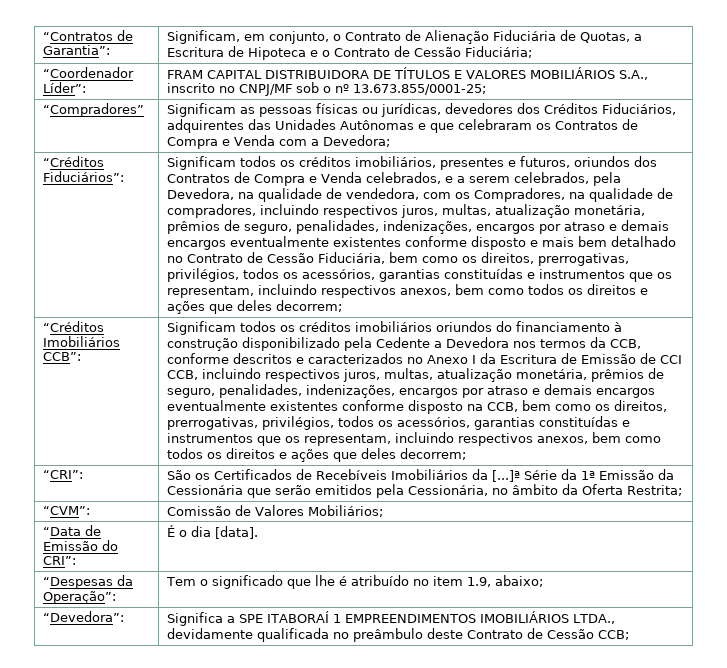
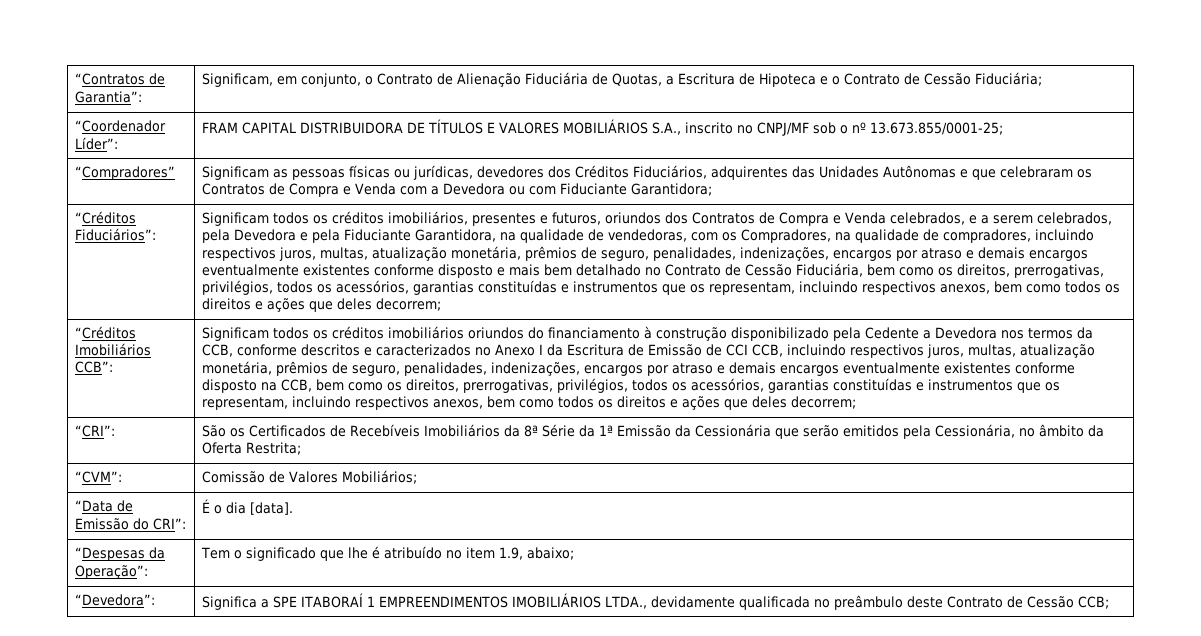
- “Compradores” | Significam as pessoas físicas ou jurídicas, devedores dos Créditos Fiduciários, adquirentes das Unidades Autônomas e que celebraram os Contratos de Compra e Venda com a Devedora;
+ “Compradores” | Significam as pessoas físicas ou jurídicas, devedores dos Créditos Fiduciários, adquirentes das Unidades Autônomas e que celebraram os Contratos de Compra e Venda com a Devedora ou com Fiduciante Garantidora;
- Significam todos os créditos imobiliários, presentes e futuros, oriundos dos Contratos de Compra e Venda celebrados, e a serem celebrados, pela Devedora, na qualidade de vendedora, com os Compradores, na qualidade de compradores, incluindo respectivos juros, multas, atualização monetária, prêmios de seguro, penalidades, indenizações, encargos por atraso e demais encargos eventualmente existentes conforme disposto e mais bem detalhado no Contrato de Cessão Fiduciária, bem como os direitos, prerrogativas, privilégios, todos os acessórios, garantias constituídas e instrumentos que os representam, incluindo respectivos anexos, bem como todos os direitos e ações que deles decorrem;
+ Significam todos os créditos imobiliários, presentes e futuros, oriundos dos Contratos de Compra e Venda celebrados, e a serem celebrados, pela Devedora e pela Fiduciante Garantidora, na qualidade de vendedoras, com os Compradores, na qualidade de compradores, incluindo respectivos juros, multas, atualização monetária, prêmios de seguro, penalidades, indenizações, encargos por atraso e demais encargos eventualmente existentes conforme disposto e mais bem detalhado no Contrato de Cessão Fiduciária, bem como os direitos, prerrogativas, privilégios, todos os acessórios, garantias constituídas e instrumentos que os representam, incluindo respectivos anexos, bem como todos os direitos e ações que deles decorrem;
- “CRI”: | São os Certificados de Recebíveis Imobiliários da [...]ª Série da 1ª Emissão da Cessionária que serão emitidos pela Cessionária, no âmbito da Oferta Restrita;
+ “CRI”: | São os Certificados de Recebíveis Imobiliários da 8ª Série da 1ª Emissão da Cessionária que serão emitidos pela Cessionária, no âmbito da Oferta Restrita;

